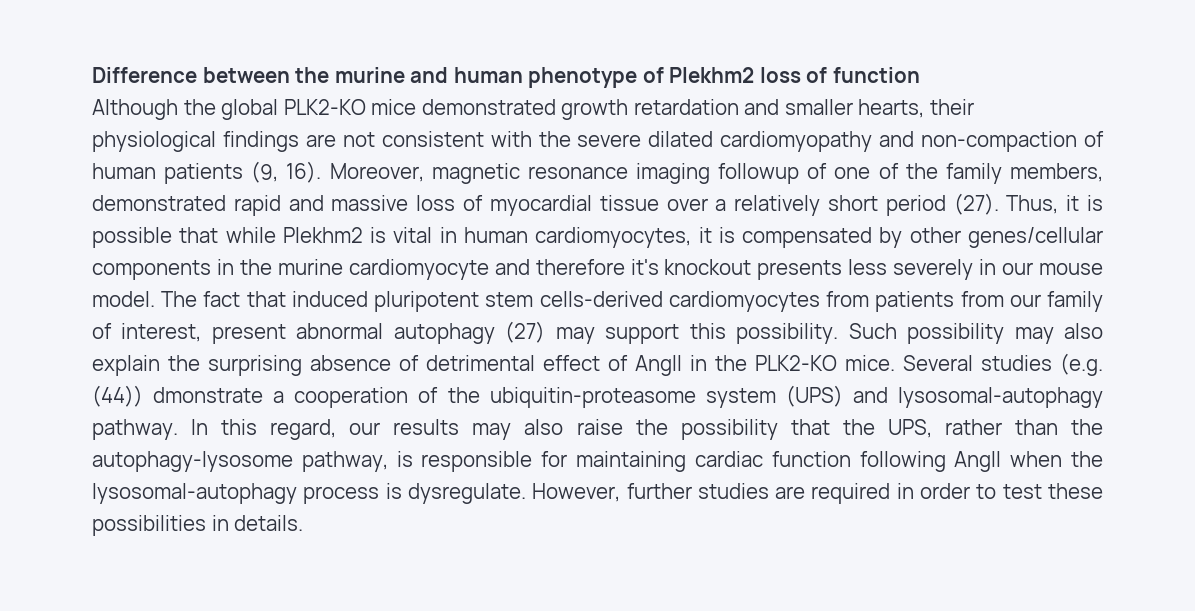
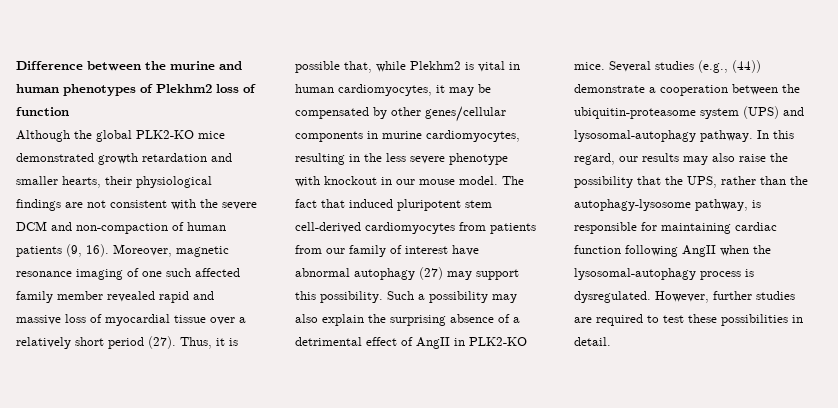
- Difference between the murine and human phenotype of Plekhm2 loss of function
+ Difference between the murine and human phenotypes of Plekhm2 loss of function
- Although the global PLK2-KO mice demonstrated growth retardation and smaller hearts, their physiological findings are not consistent with the severe dilated cardiomyopathy and non-compaction of human patients (9, 16).
+ Although the global PLK2-KO mice demonstrated growth retardation and smaller hearts, their physiological findings are not consistent with the severe DCM and non-compaction of human patients (9, 16).
- Moreover, magnetic resonance imaging followup of one of the family members, demonstrated rapid and massive loss of myocardial tissue over a relatively short period (27).
+ Moreover, magnetic resonance imaging of one such affected family member revealed rapid and massive loss of myocardial tissue over a relatively short period (27).
- Thus, it is possible that while Plekhm2 is vital in human cardiomyocytes, it is compensated by other genes/cellular components in the murine cardiomyocyte and therefore it's knockout presents less severely in our mouse model.
+ Thus, it is possible that, while Plekhm2 is vital in human cardiomyocytes, it may be compensated by other genes/cellular components in murine cardiomyocytes, resulting in the less severe phenotype with knockout in our mouse model.
- The fact that induced pluripotent stem cells-derived cardiomyocytes from patients from our family of interest, present abnormal autophagy (27) may support this possibility.
+ The fact that induced pluripotent stem cell-derived cardiomyocytes from patients from our family of interest have abnormal autophagy (27) may support this possibility.
- Such possibility may also explain the surprising absence of detrimental effect of AngII in the PLK2-KO mice.
+ Such a possibility may also explain the surprising absence of a detrimental effect of AngII in PLK2-KO mice.
- Several studies (e.g. (44)) dmonstrate a cooperation of the ubiquitin-proteasome system (UPS) and lysosomal-autophagy pathway.
+ Several studies (e.g., (44)) demonstrate a cooperation between the ubiquitin-proteasome system (UPS) and lysosomal-autophagy pathway.
- In this regard, our results may also raise the possibility that the UPS, rather than the autophagy-lysosome pathway, is responsible for maintaining cardiac function following AngII when the lysosomal-autophagy process is dysregulate.
+ In this regard, our results may also raise the possibility that the UPS, rather than the autophagy-lysosome pathway, is responsible for maintaining cardiac function following AngII when the lysosomal-autophagy process is dysregulated.
- However, further studies are required in order to test these possibilities in details.
+ However, further studies are required to test these possibilities in detail.

